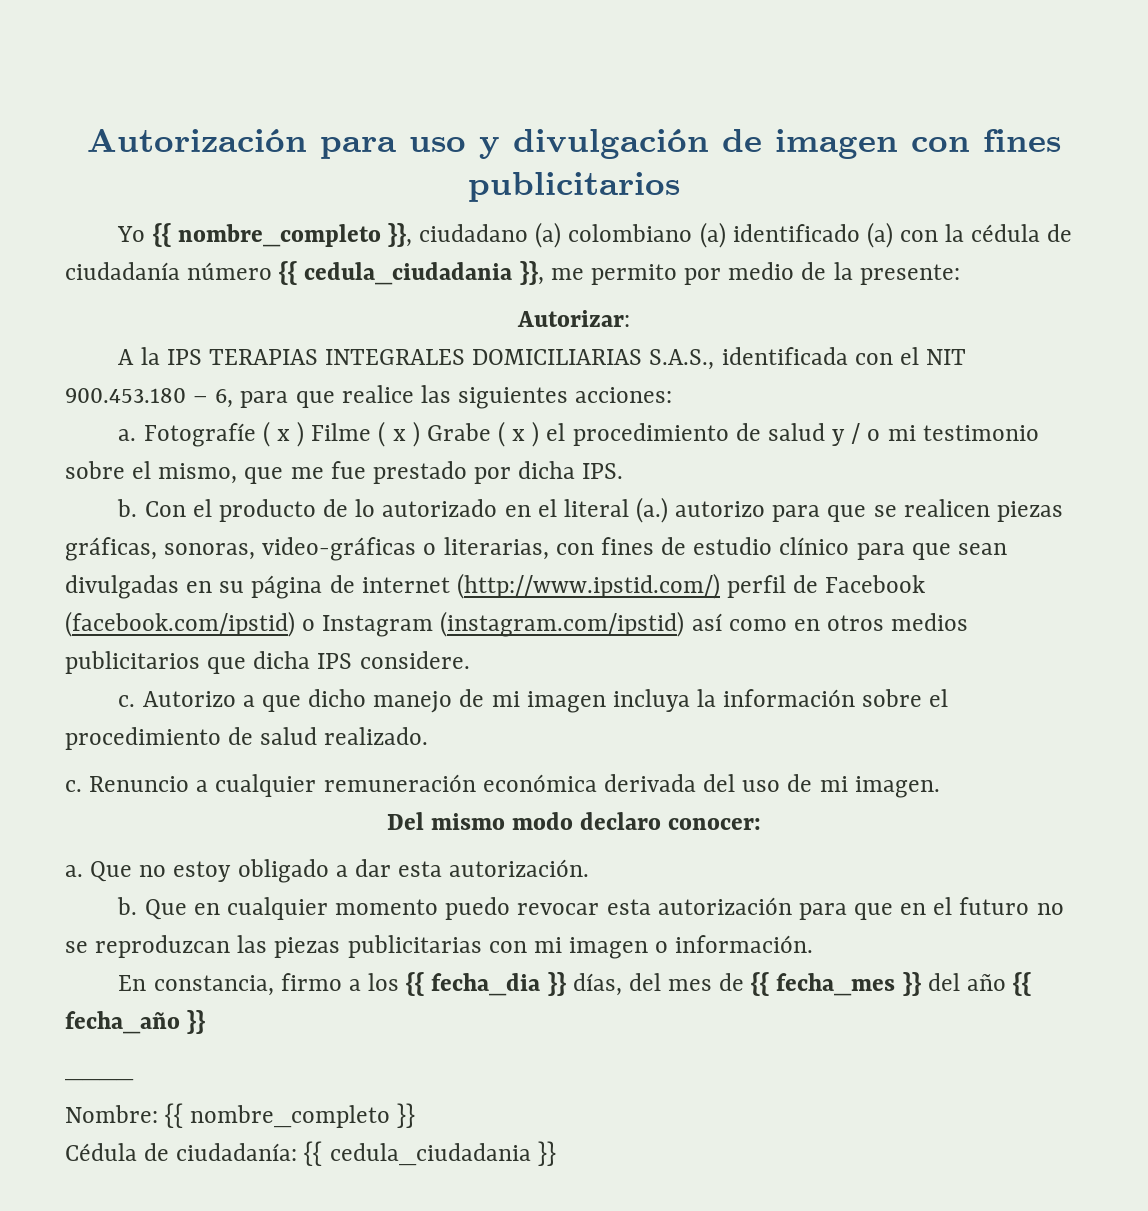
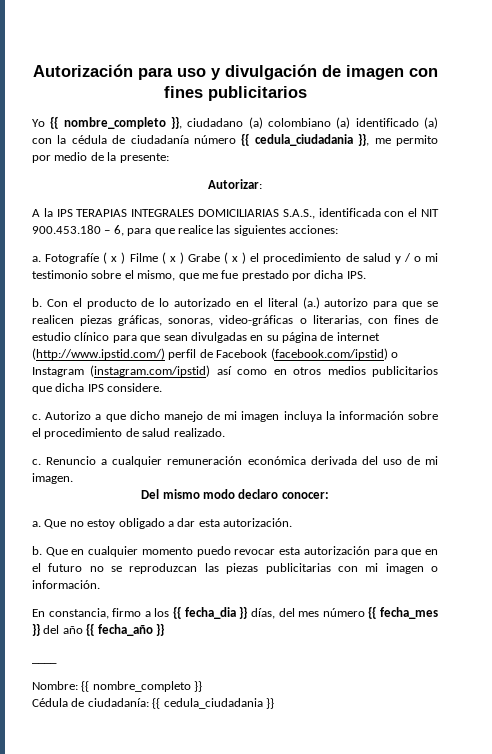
- En constancia, firmo a los {{ fecha_dia }} días, del mes de {{ fecha_mes }} del año {{ fecha_año }}
+ En constancia, firmo a los {{ fecha_dia }} días, del mes número {{ fecha_mes }} del año {{ fecha_año }}

